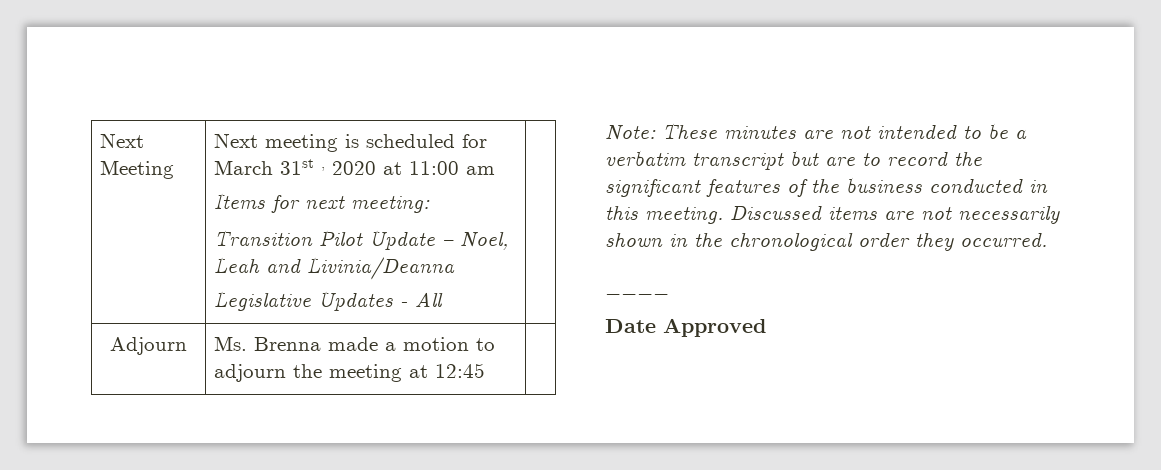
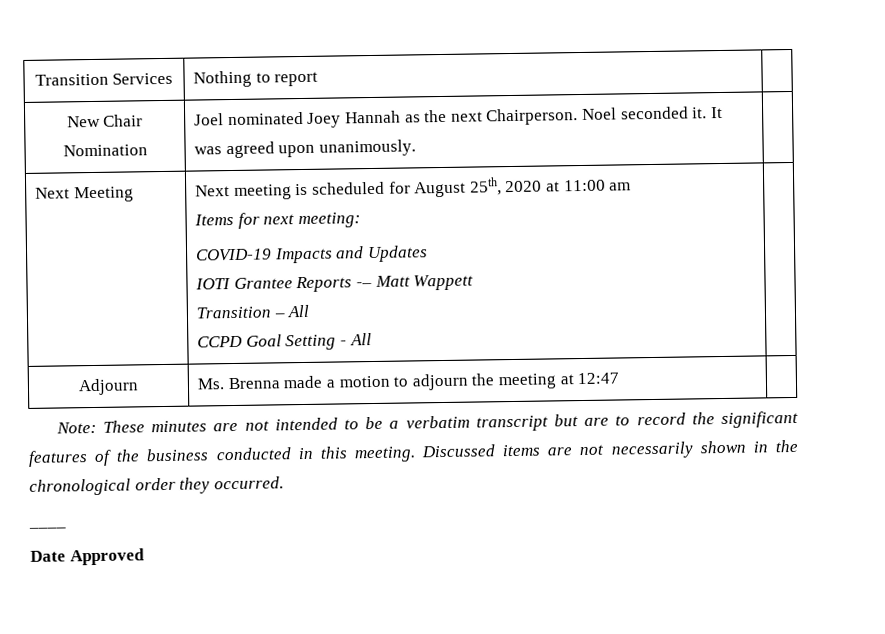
+ Transition Services | Nothing to report |
+ New Chair Nomination | Joel nominated Joey Hannah as the next Chairperson. Noel seconded it. It was agreed upon unanimously. |
- Next Meeting | Next meeting is scheduled for March 31st , 2020 at 11:00 am
+ Next Meeting | Next meeting is scheduled for August 25th, 2020 at 11:00 am
  Items for next meeting:
- Transition Pilot Update – Noel, Leah and Livinia/Deanna
- Legislative Updates - All |
+ COVID-19 Impacts and Updates
+ IOTI Grantee Reports -– Matt Wappett
+ Transition – All
+ CCPD Goal Setting - All |
- Adjourn | Ms. Brenna made a motion to adjourn the meeting at 12:45 |
+ Adjourn | Ms. Brenna made a motion to adjourn the meeting at 12:47 |

